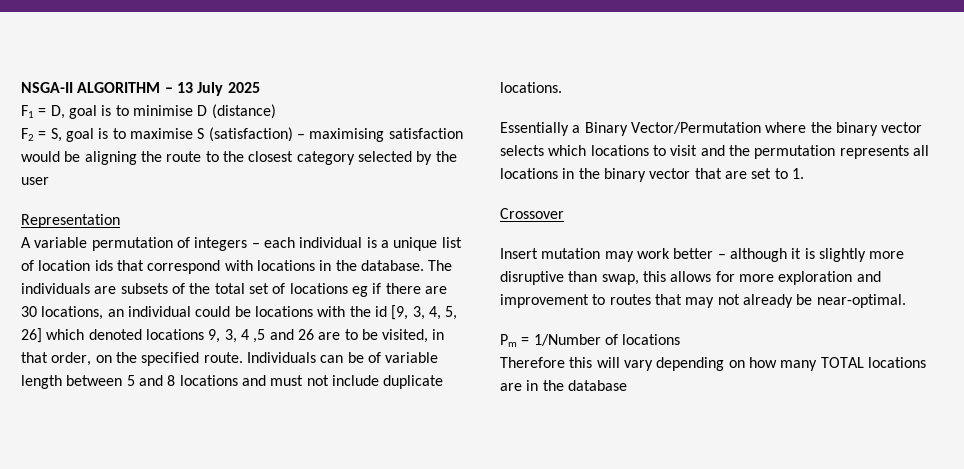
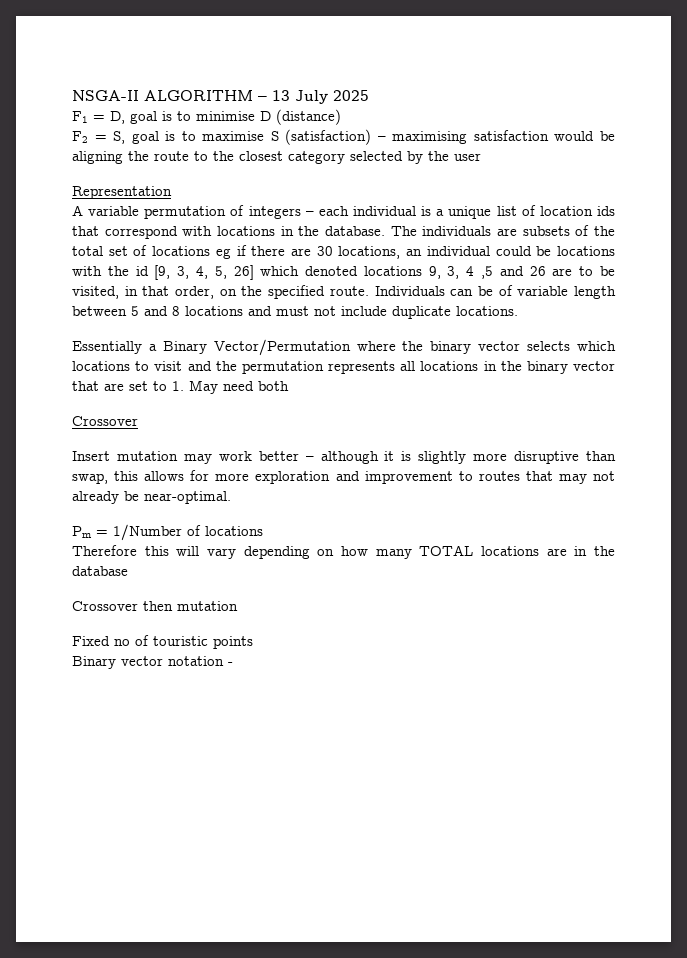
- Essentially a Binary Vector/Permutation where the binary vector selects which locations to visit and the permutation represents all locations in the binary vector that are set to 1.
+ Essentially a Binary Vector/Permutation where the binary vector selects which locations to visit and the permutation represents all locations in the binary vector that are set to 1. May need both
+ Crossover then mutation
+ Fixed no of touristic points
+ Binary vector notation -

